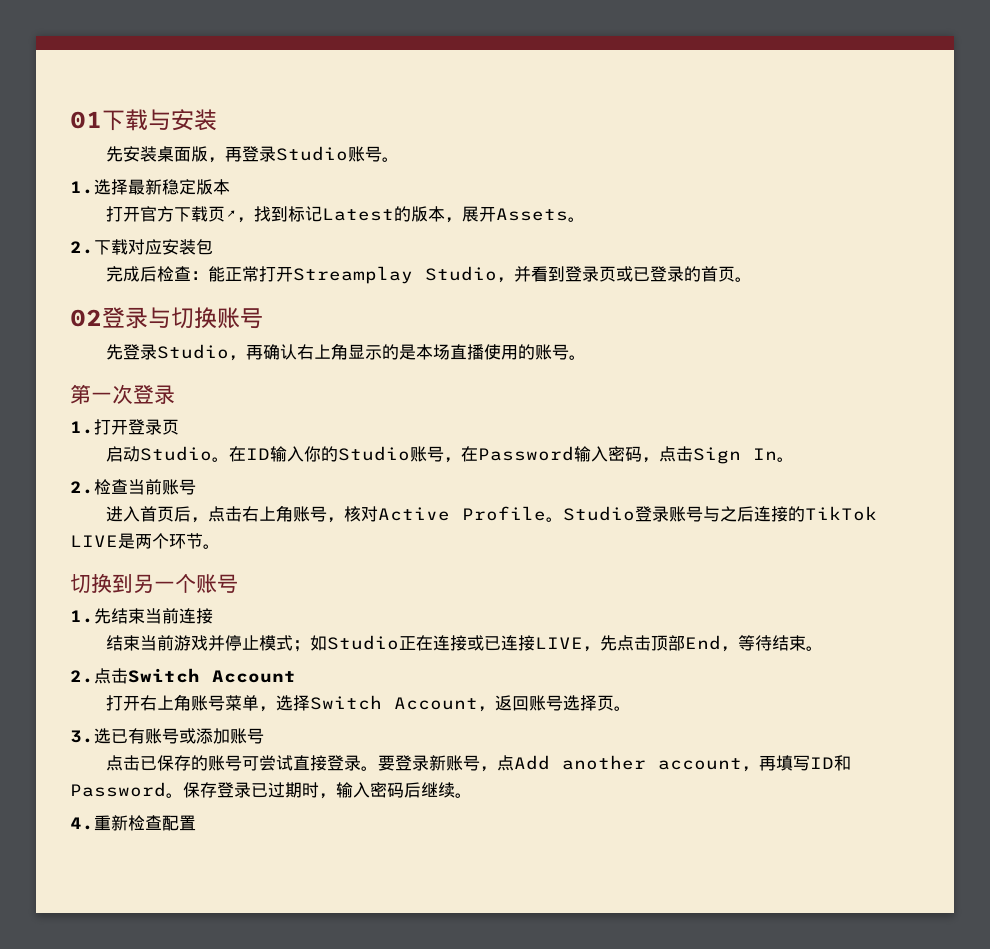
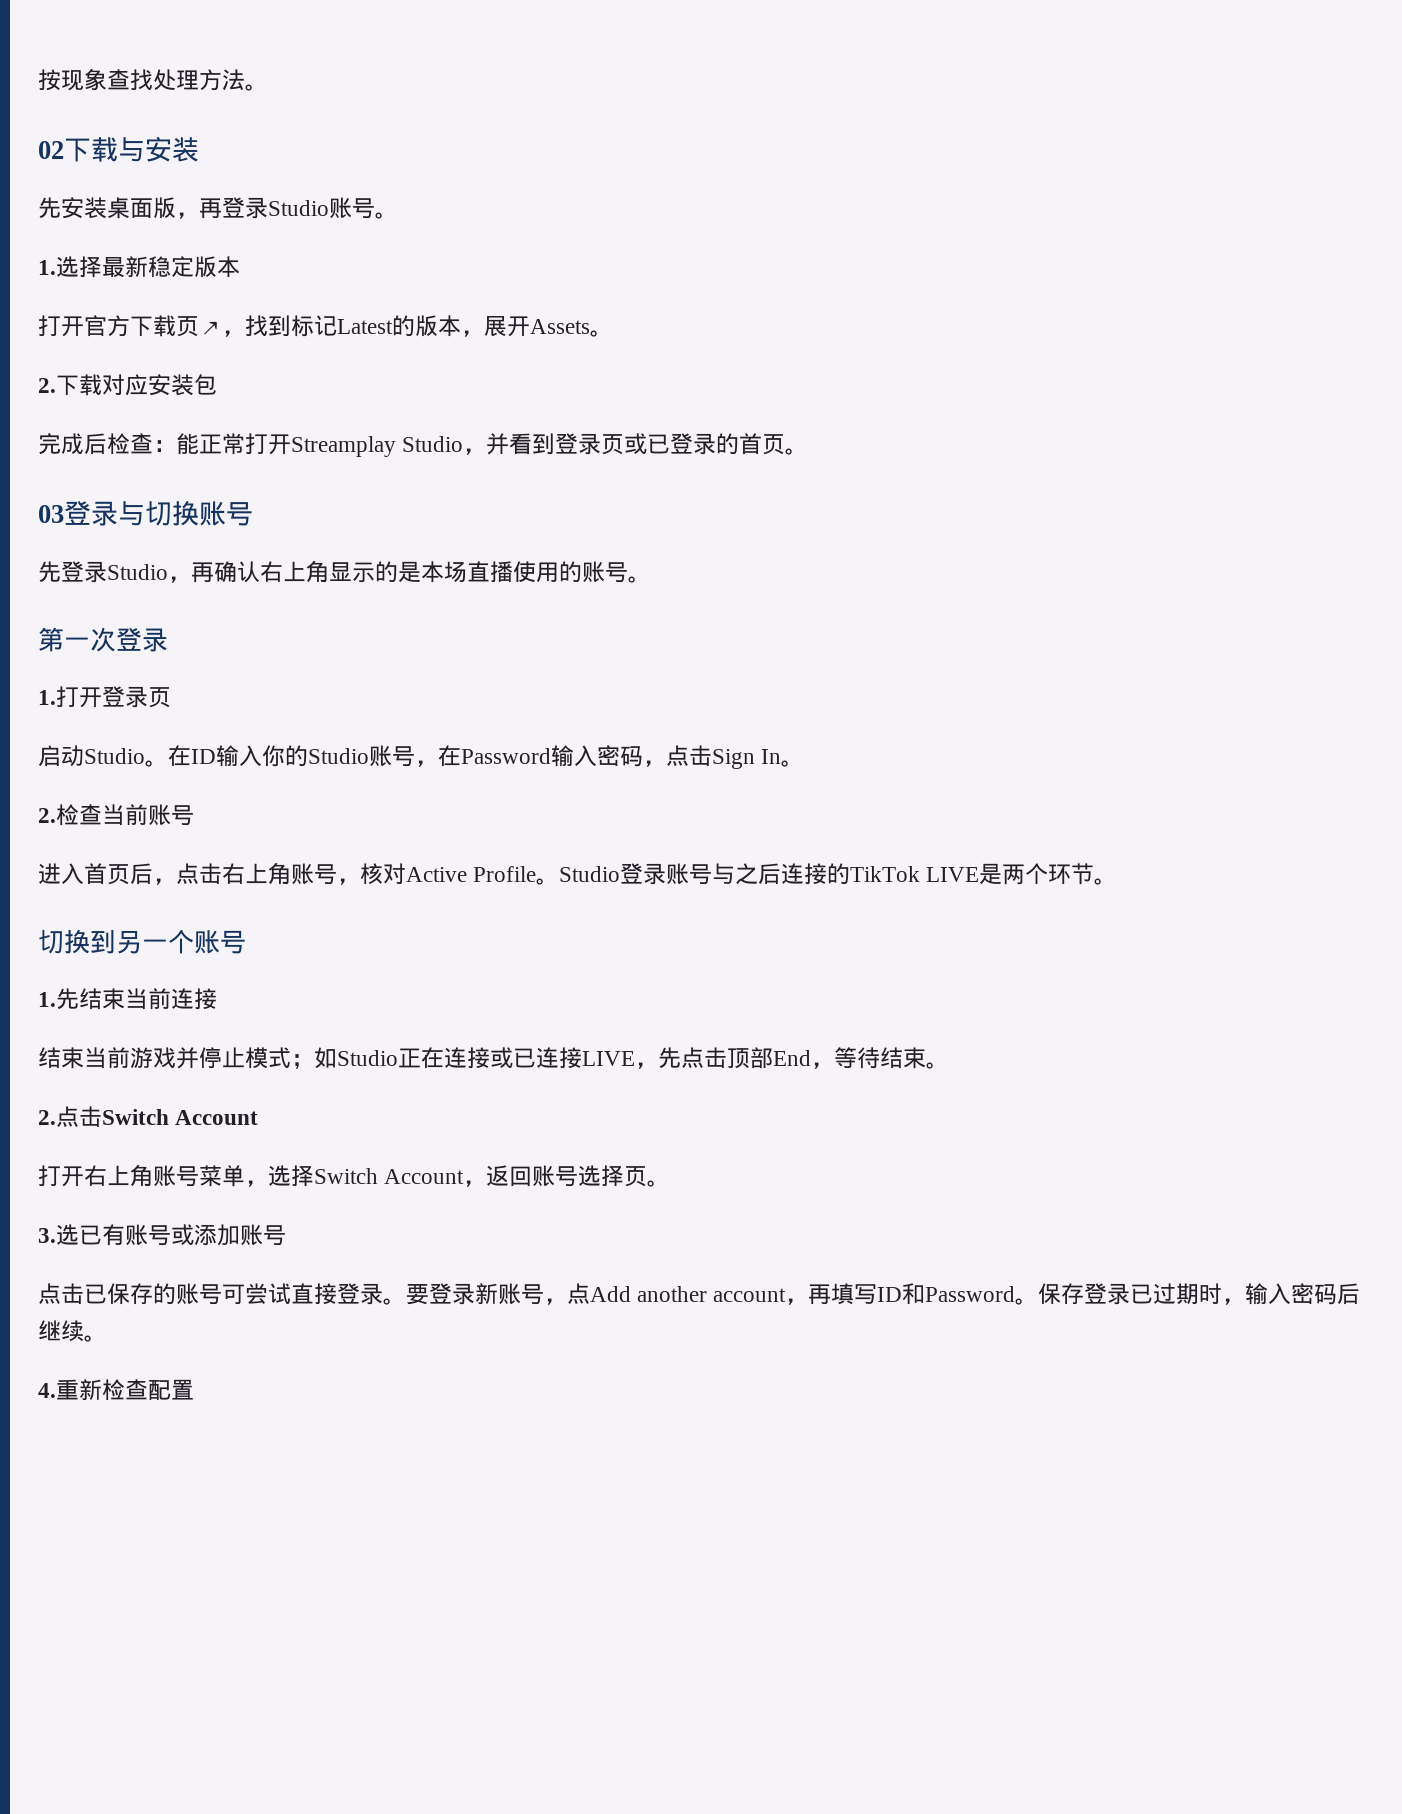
- 01下载与安装
+ 按现象查找处理方法。
+ 02下载与安装
- 02登录与切换账号
+ 03登录与切换账号

